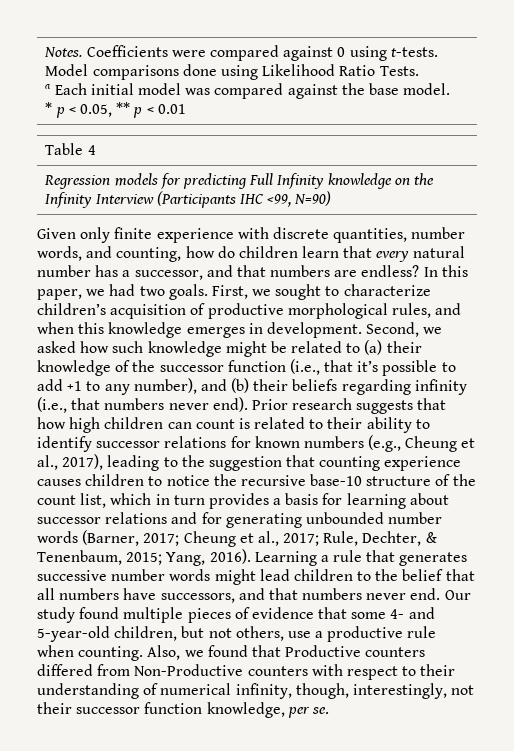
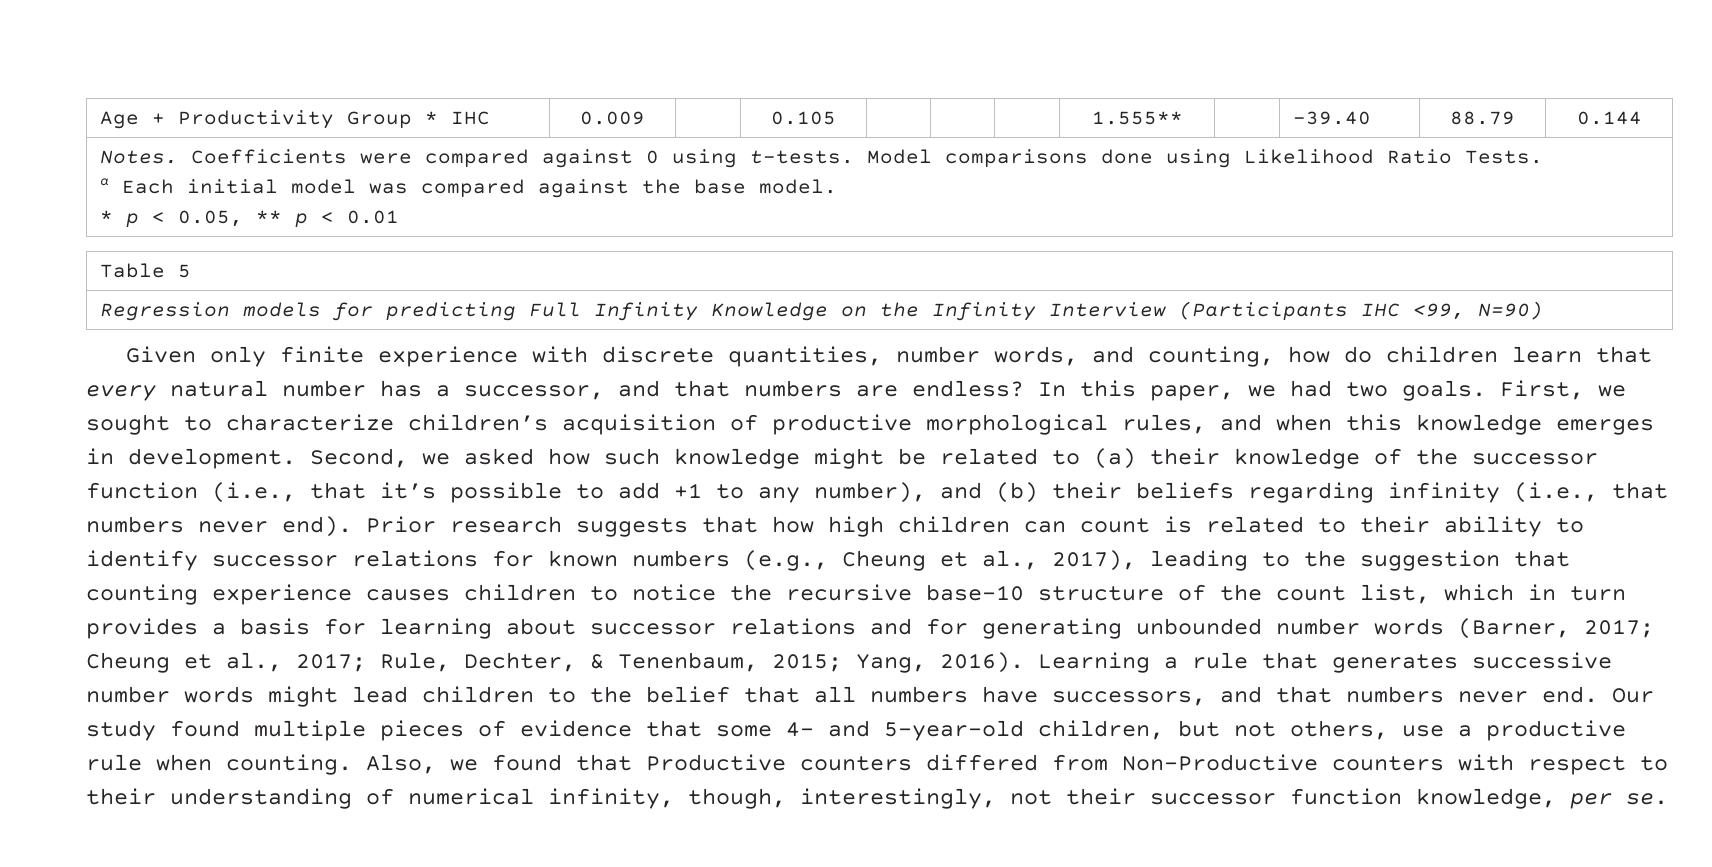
+ Age + Productivity Group * IHC | 0.009 | | 0.105 | | | | 1.555** | | -39.40 | 88.79 | 0.144
- Table 4
+ Table 5
- Regression models for predicting Full Infinity knowledge on the Infinity Interview (Participants IHC <99, N=90)
+ Regression models for predicting Full Infinity Knowledge on the Infinity Interview (Participants IHC <99, N=90)

